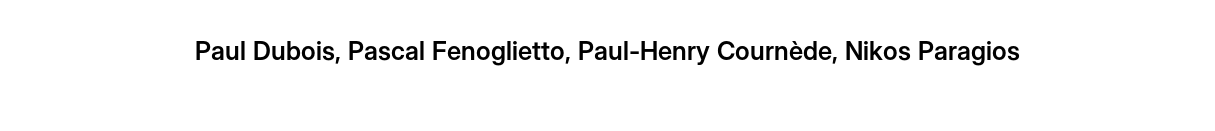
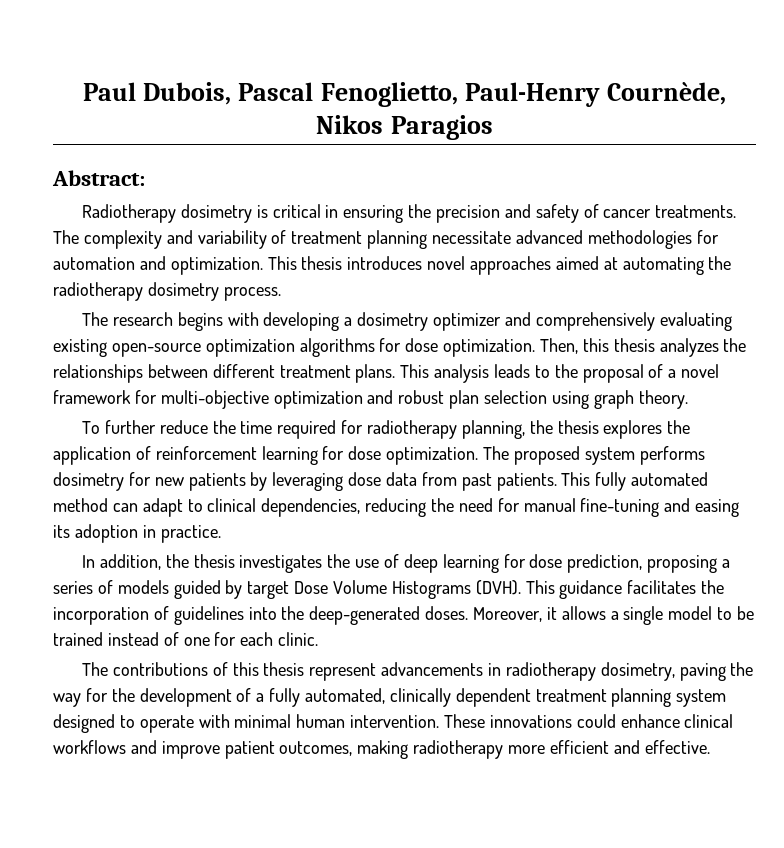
+ Abstract:
+ Radiotherapy dosimetry is critical in ensuring the precision and safety of cancer treatments. The complexity and variability of treatment planning necessitate advanced methodologies for automation and optimization. This thesis introduces novel approaches aimed at automating the radiotherapy dosimetry process.
+ The research begins with developing a dosimetry optimizer and comprehensively evaluating existing open-source optimization algorithms for dose optimization. Then, this thesis analyzes the relationships between different treatment plans. This analysis leads to the proposal of a novel framework for multi-objective optimization and robust plan selection using graph theory.
+ To further reduce the time required for radiotherapy planning, the thesis explores the application of reinforcement learning for dose optimization. The proposed system performs dosimetry for new patients by leveraging dose data from past patients. This fully automated method can adapt to clinical dependencies, reducing the need for manual fine-tuning and easing its adoption in practice.
+ In addition, the thesis investigates the use of deep learning for dose prediction, proposing a series of models guided by target Dose Volume Histograms (DVH). This guidance facilitates the incorporation of guidelines into the deep-generated doses. Moreover, it allows a single model to be trained instead of one for each clinic.
+ The contributions of this thesis represent advancements in radiotherapy dosimetry, paving the way for the development of a fully automated, clinically dependent treatment planning system designed to operate with minimal human intervention. These innovations could enhance clinical workflows and improve patient outcomes, making radiotherapy more efficient and effective.

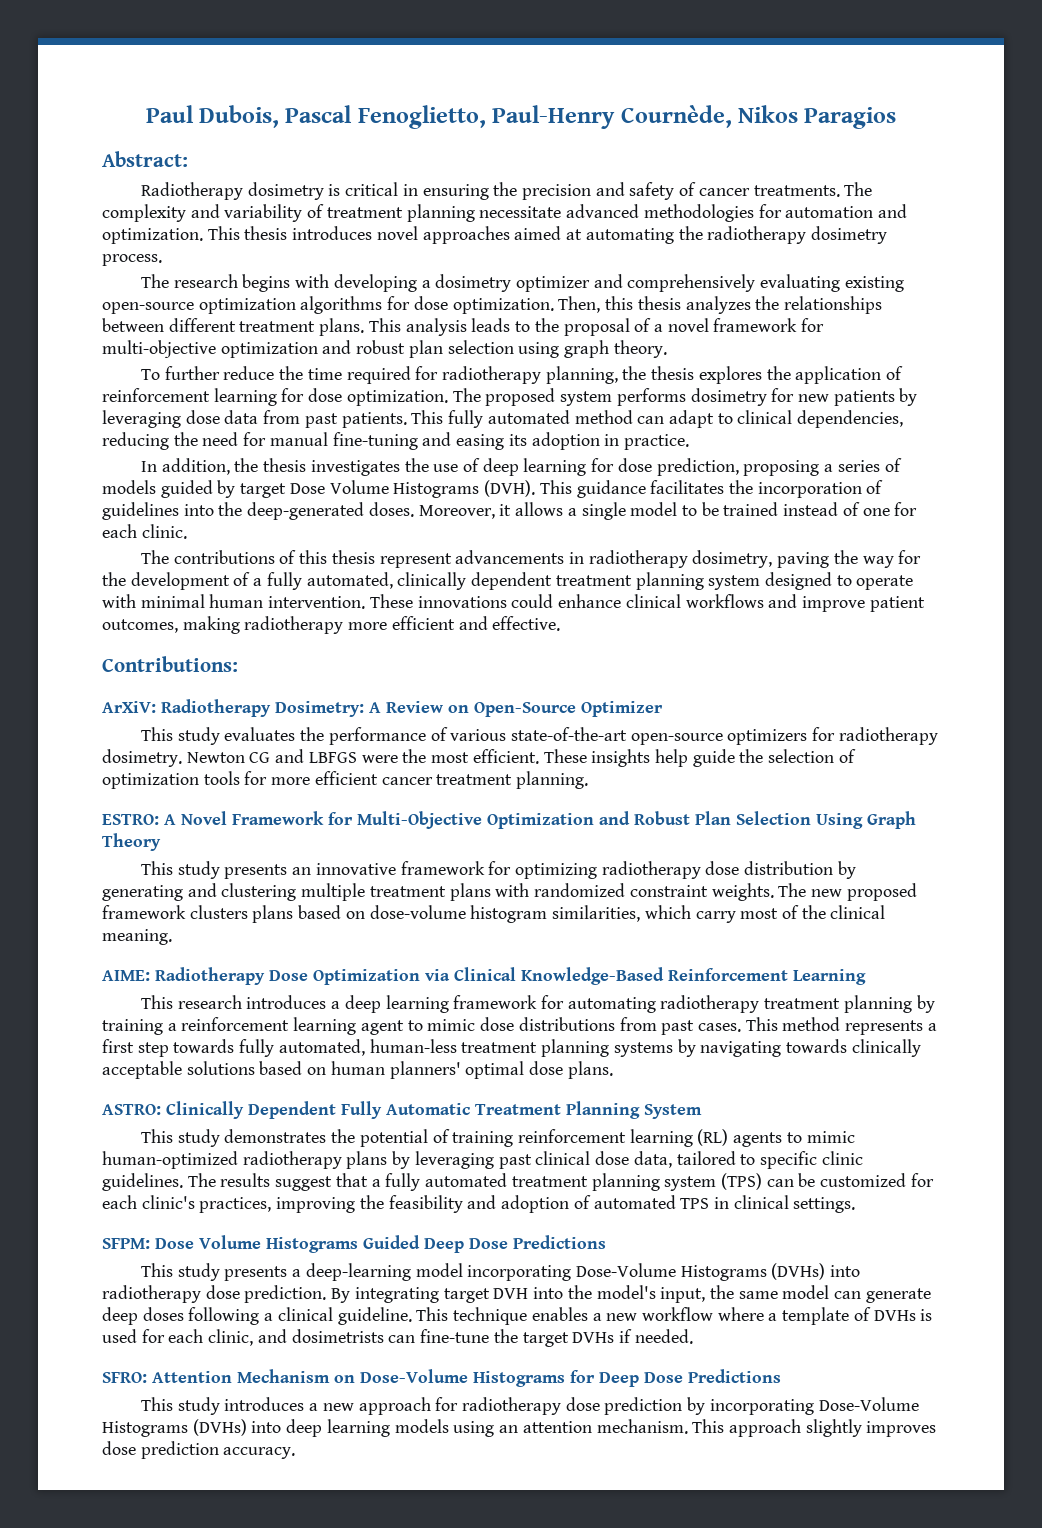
+ Contributions:
+ ArXiV: Radiotherapy Dosimetry: A Review on Open-Source Optimizer
+ This study evaluates the performance of various state-of-the-art open-source optimizers for radiotherapy dosimetry. Newton CG and LBFGS were the most efficient. These insights help guide the selection of optimization tools for more efficient cancer treatment planning.
+ ESTRO: A Novel Framework for Multi-Objective Optimization and Robust Plan Selection Using Graph Theory
+ This study presents an innovative framework for optimizing radiotherapy dose distribution by generating and clustering multiple treatment plans with randomized constraint weights. The new proposed framework clusters plans based on dose-volume histogram similarities, which carry most of the clinical meaning.
+ AIME: Radiotherapy Dose Optimization via Clinical Knowledge-Based Reinforcement Learning
+ This research introduces a deep learning framework for automating radiotherapy treatment planning by training a reinforcement learning agent to mimic dose distributions from past cases. This method represents a first step towards fully automated, human-less treatment planning systems by navigating towards clinically acceptable solutions based on human planners' optimal dose plans.
+ ASTRO: Clinically Dependent Fully Automatic Treatment Planning System
+ This study demonstrates the potential of training reinforcement learning (RL) agents to mimic human-optimized radiotherapy plans by leveraging past clinical dose data, tailored to specific clinic guidelines. The results suggest that a fully automated treatment planning system (TPS) can be customized for each clinic's practices, improving the feasibility and adoption of automated TPS in clinical settings.
+ SFPM: Dose Volume Histograms Guided Deep Dose Predictions
+ This study presents a deep-learning model incorporating Dose-Volume Histograms (DVHs) into radiotherapy dose prediction. By integrating target DVH into the model's input, the same model can generate deep doses following a clinical guideline. This technique enables a new workflow where a template of DVHs is used for each clinic, and dosimetrists can fine-tune the target DVHs if needed.
+ SFRO: Attention Mechanism on Dose-Volume Histograms for Deep Dose Predictions
+ This study introduces a new approach for radiotherapy dose prediction by incorporating Dose-Volume Histograms (DVHs) into deep learning models using an attention mechanism. This approach slightly improves dose prediction accuracy.

